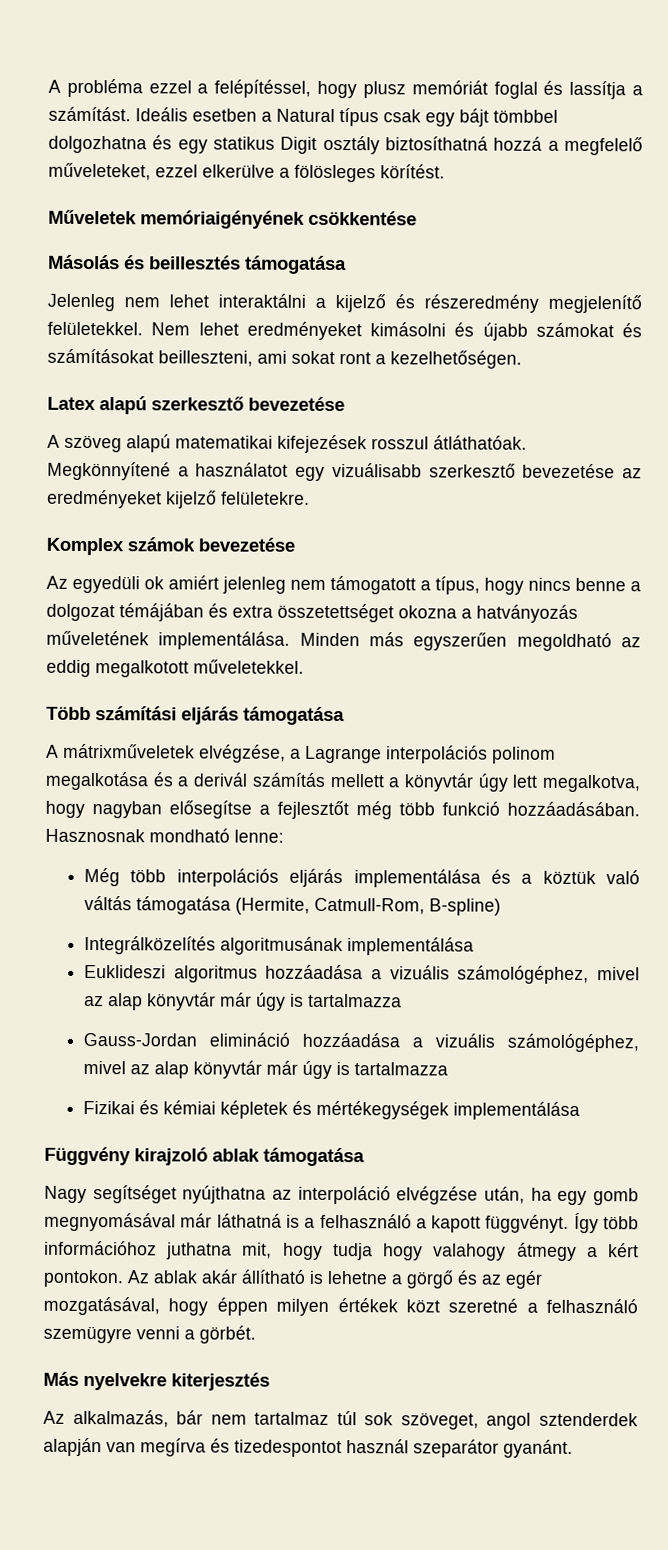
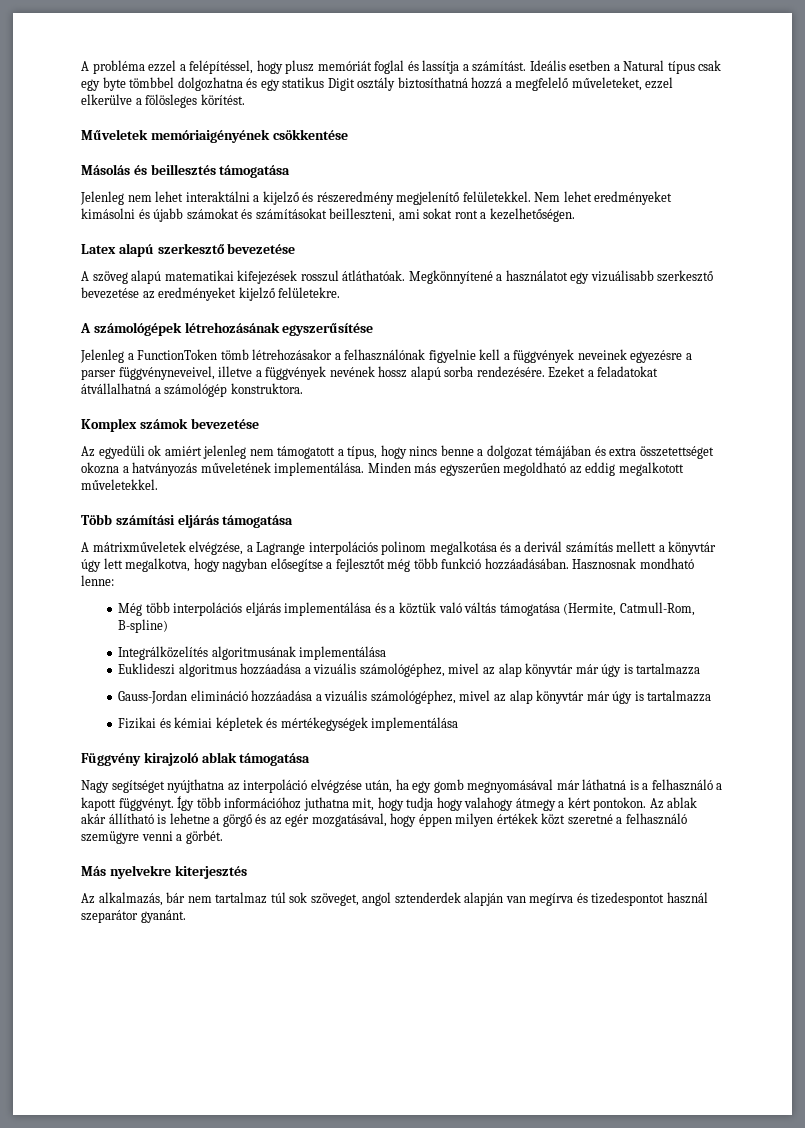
- Ideális esetben a Natural típus csak egy bájt tömbbel dolgozhatna és egy statikus Digit osztály biztosíthatná hozzá a megfelelő műveleteket, ezzel elkerülve a fölösleges körítést.
+ Ideális esetben a Natural típus csak egy byte tömbbel dolgozhatna és egy statikus Digit osztály biztosíthatná hozzá a megfelelő műveleteket, ezzel elkerülve a fölösleges körítést.
+ A számológépek létrehozásának egyszerűsítése
+ Jelenleg a FunctionToken tömb létrehozásakor a felhasználónak figyelnie kell a függvények neveinek egyezésre a parser függvényneveivel, illetve a függvények nevének hossz alapú sorba rendezésére. Ezeket a feladatokat átvállalhatná a számológép konstruktora.

